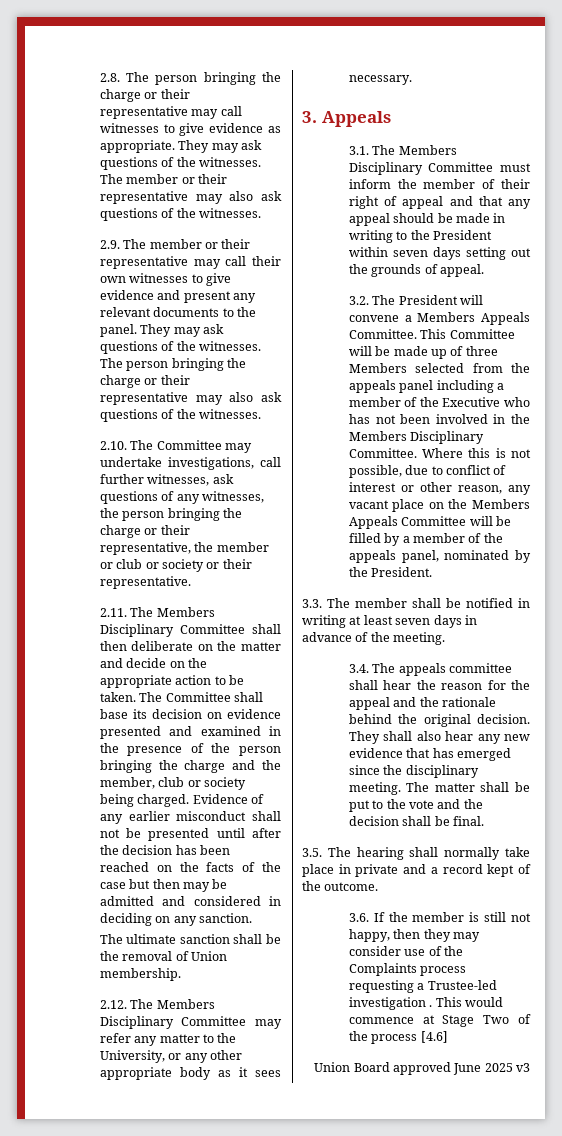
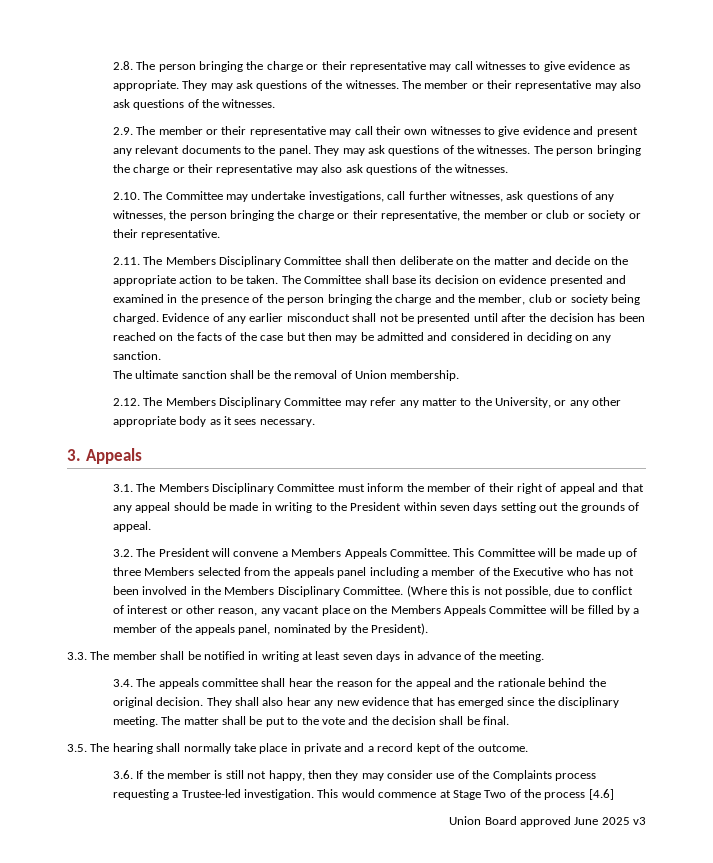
- Where this is not possible, due to conflict of interest or other reason, any vacant place on the Members Appeals Committee will be filled by a member of the appeals panel, nominated by the President.
+ (Where this is not possible, due to conflict of interest or other reason, any vacant place on the Members Appeals Committee will be filled by a member of the appeals panel, nominated by the President).
- 3.6. If the member is still not happy, then they may consider use of the Complaints process requesting a Trustee-led investigation .
+ 3.6. If the member is still not happy, then they may consider use of the Complaints process requesting a Trustee-led investigation.

